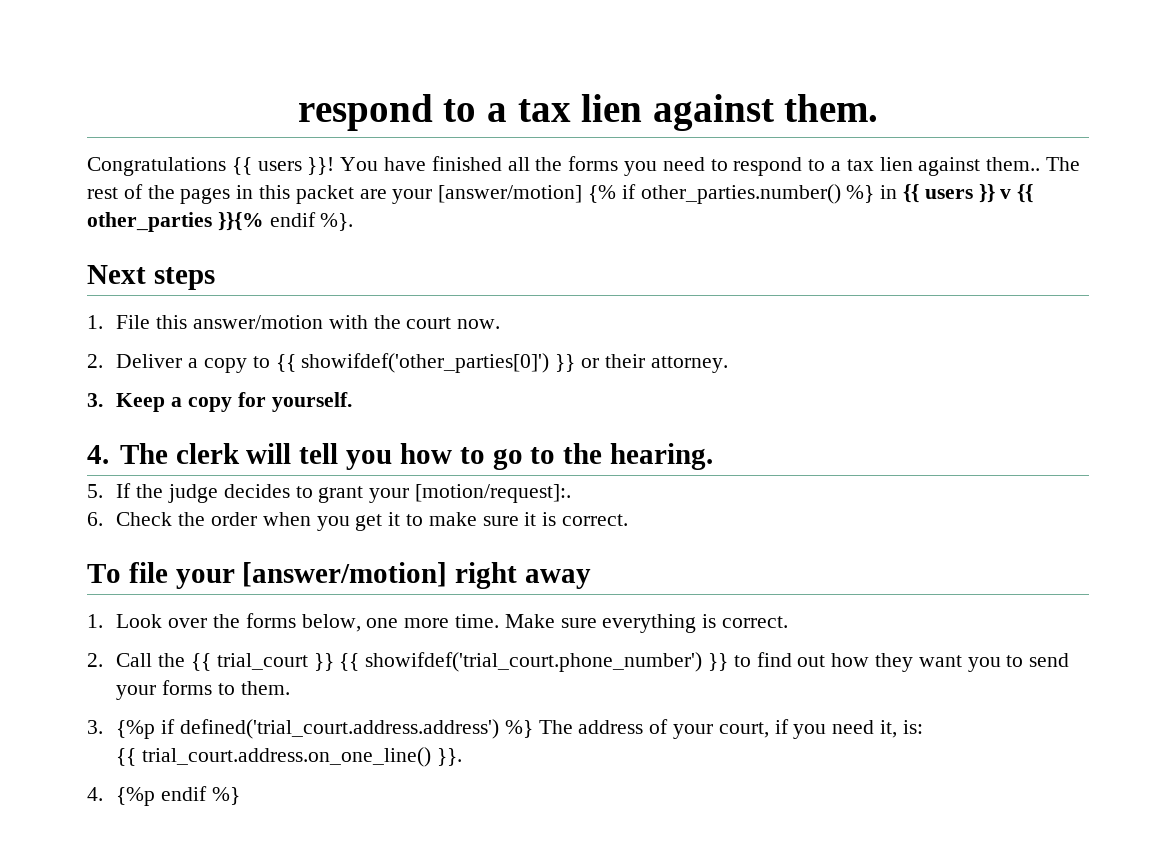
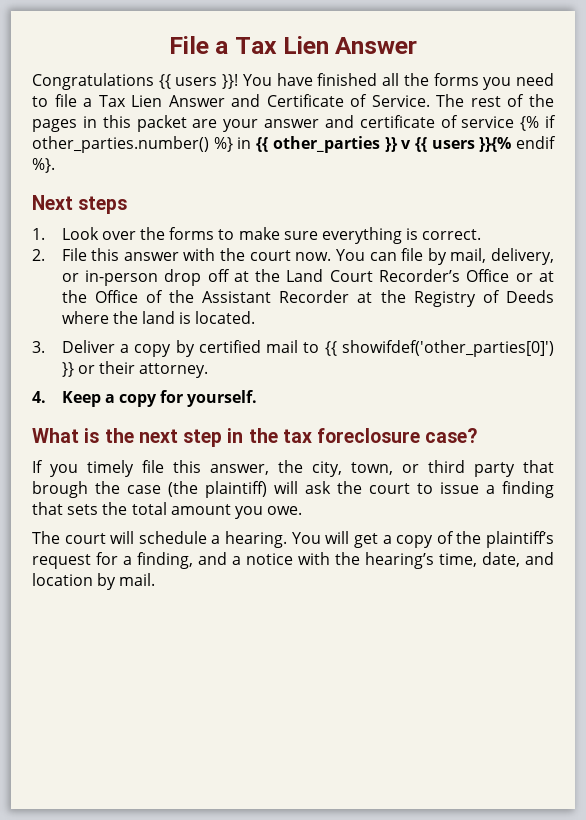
- respond to a tax lien against them.
+ File a Tax Lien Answer
- You have finished all the forms you need to respond to a tax lien against them..
+ You have finished all the forms you need to file a Tax Lien Answer and Certificate of Service.
- The rest of the pages in this packet are your [answer/motion] {% if other_parties.number() %} in {{ users }} v {{ other_parties }}{% endif %}.
+ The rest of the pages in this packet are your answer and certificate of service {% if other_parties.number() %} in {{ other_parties }} v {{ users }}{% endif %}.
- 1. File this answer/motion with the court now.
- 2. Deliver a copy to {{ showifdef('other_parties[0]') }} or their attorney.
+ 1. Look over the forms to make sure everything is correct.
+ 2. File this answer with the court now. You can file by mail, delivery, or in-person drop off at the Land Court Recorder’s Office or at the Office of the Assistant Recorder at the Registry of Deeds where the land is located.
+ 3. Deliver a copy by certified mail to {{ showifdef('other_parties[0]') }} or their attorney.
- 3. Keep a copy for yourself.
+ 4. Keep a copy for yourself.
- 4. The clerk will tell you how to go to the hearing.
- 5. If the judge decides to grant your [motion/request]:.
- 6. Check the order when you get it to make sure it is correct.
- To file your [answer/motion] right away
- 1. Look over the forms below, one more time. Make sure everything is correct.
- 2. Call the {{ trial_court }} {{ showifdef('trial_court.phone_number') }} to find out how they want you to send your forms to them.
- 3. {%p if defined('trial_court.address.address') %} The address of your court, if you need it, is:
- {{ trial_court.address.on_one_line() }}.
- 4. {%p endif %}
+ What is the next step in the tax foreclosure case?
+ If you timely file this answer, the city, town, or third party that brough the case (the plaintiff) will ask the court to issue a finding that sets the total amount you owe.
+ The court will schedule a hearing. You will get a copy of the plaintiff’s request for a finding, and a notice with the hearing’s time, date, and location by mail.

